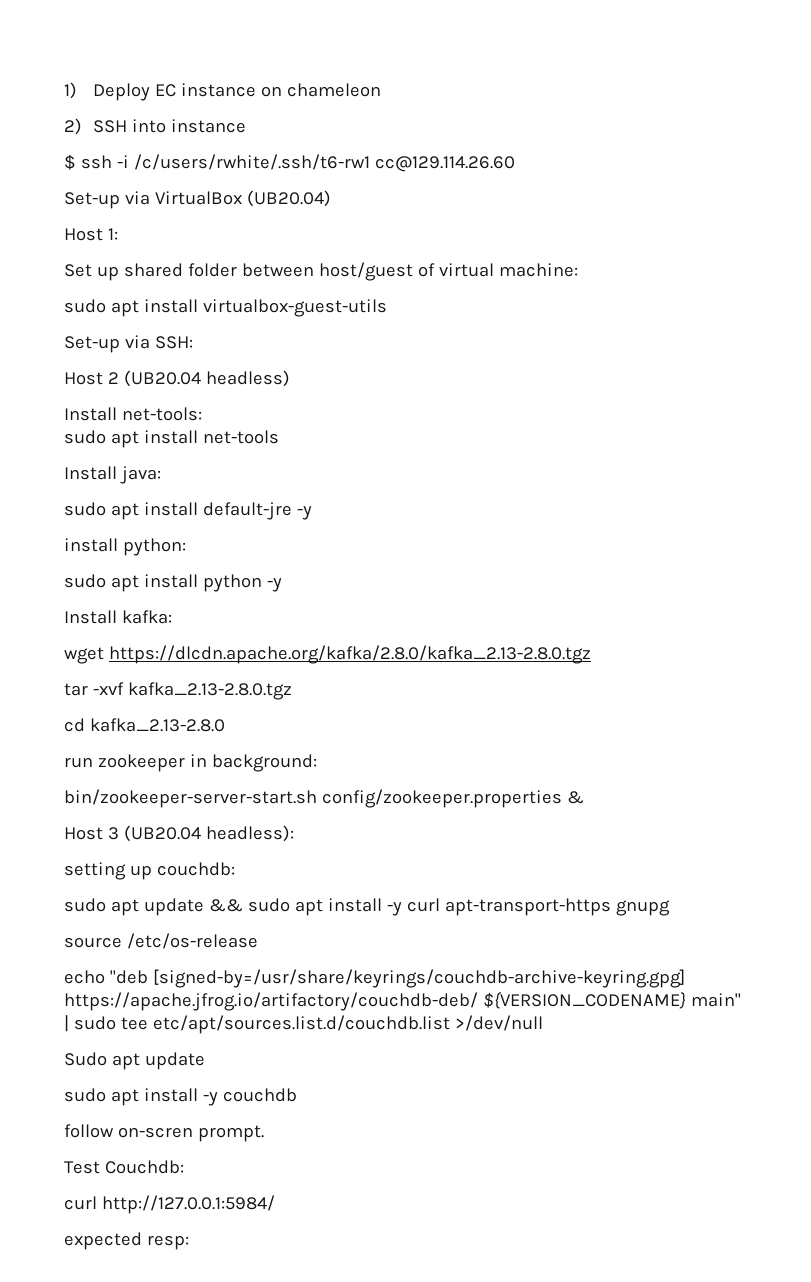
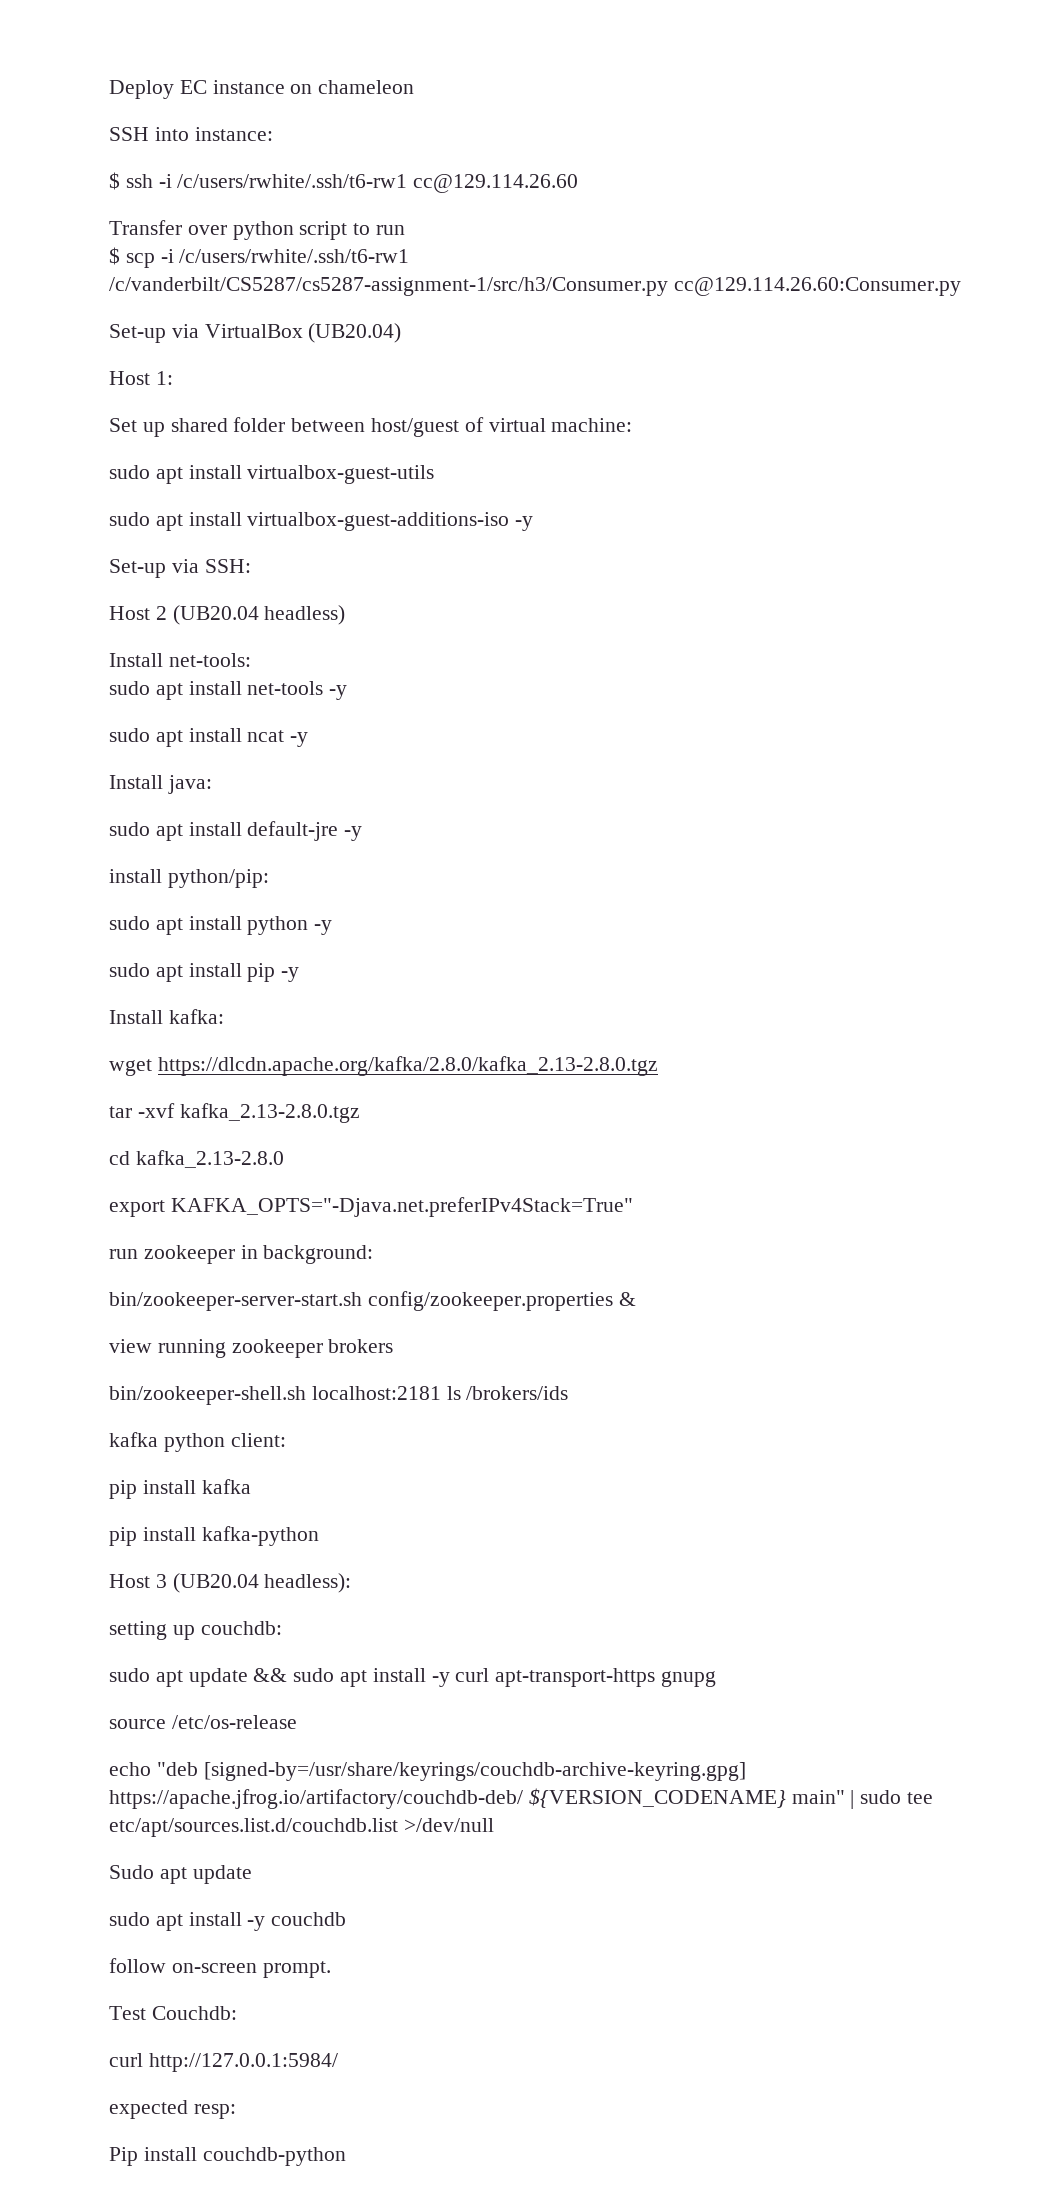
- 1) Deploy EC instance on chameleon
+ Deploy EC instance on chameleon
- 2) SSH into instance
+ SSH into instance:
+ Transfer over python script to run
+ $ scp -i /c/users/rwhite/.ssh/t6-rw1 /c/vanderbilt/CS5287/cs5287-assignment-1/src/h3/Consumer.py cc@129.114.26.60:Consumer.py
+ sudo apt install virtualbox-guest-additions-iso -y
- sudo apt install net-tools
+ sudo apt install net-tools -y
+ sudo apt install ncat -y
- install python:
+ install python/pip:
+ sudo apt install pip -y
+ export KAFKA_OPTS="-Djava.net.preferIPv4Stack=True"
+ view running zookeeper brokers
+ bin/zookeeper-shell.sh localhost:2181 ls /brokers/ids
+ kafka python client:
+ pip install kafka
+ pip install kafka-python
- follow on-scren prompt.
+ follow on-screen prompt.
+ Pip install couchdb-python

